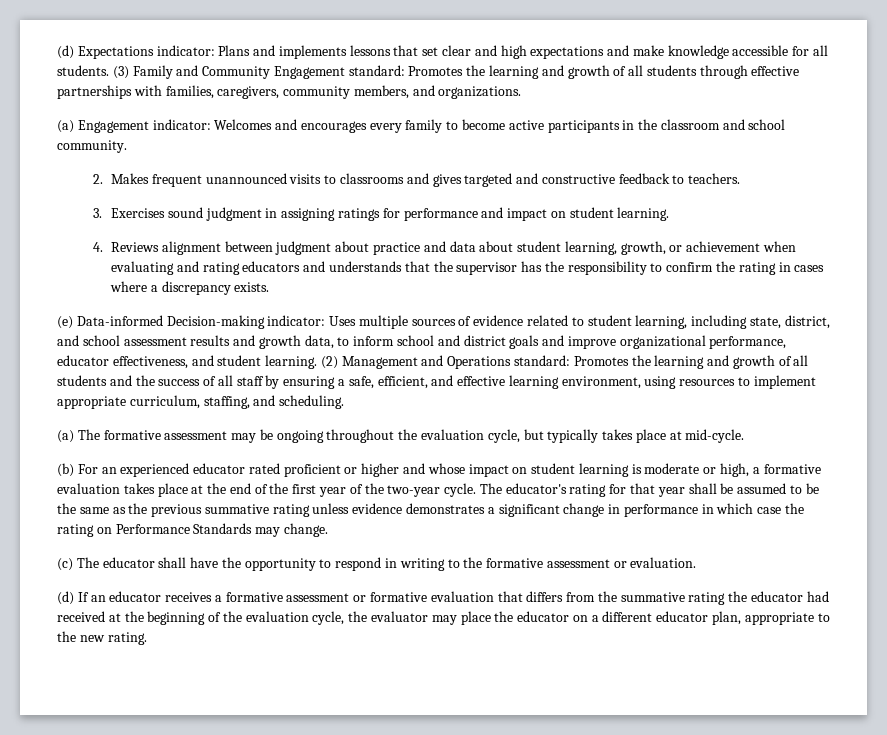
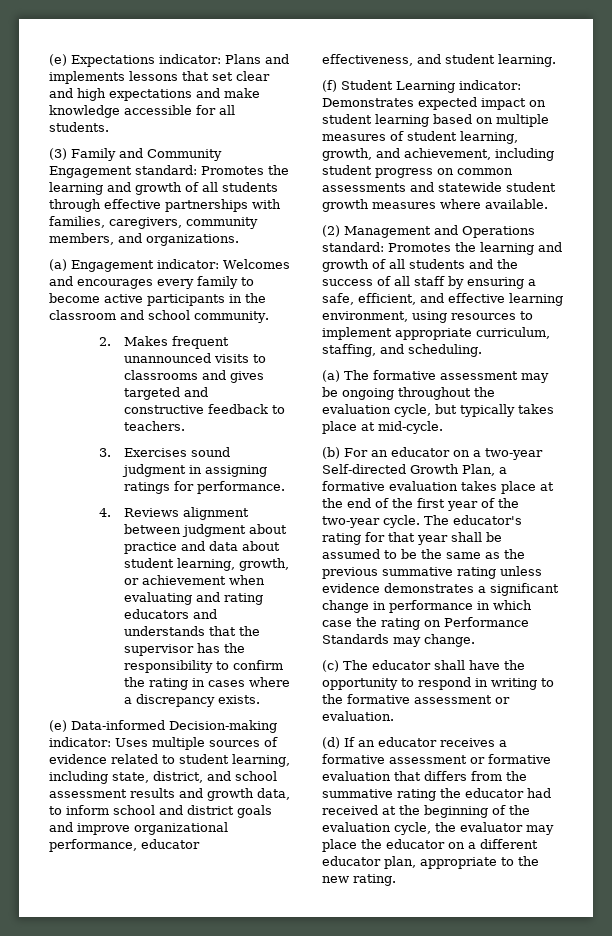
- (d) Expectations indicator: Plans and implements lessons that set clear and high expectations and make knowledge accessible for all students. (3) Family and Community Engagement standard: Promotes the learning and growth of all students through effective partnerships with families, caregivers, community members, and organizations.
+ (e) Expectations indicator: Plans and implements lessons that set clear and high expectations and make knowledge accessible for all students.
+ (3) Family and Community Engagement standard: Promotes the learning and growth of all students through effective partnerships with families, caregivers, community members, and organizations.
- 3. Exercises sound judgment in assigning ratings for performance and impact on student learning.
+ 3. Exercises sound judgment in assigning ratings for performance.
- Uses multiple sources of evidence related to student learning, including state, district, and school assessment results and growth data, to inform school and district goals and improve organizational performance, educator effectiveness, and student learning. (2) Management and Operations standard:
+ Uses multiple sources of evidence related to student learning, including state, district, and school assessment results and growth data, to inform school and district goals and improve organizational performance, educator effectiveness, and student learning.
+ (f) Student Learning indicator: Demonstrates expected impact on student learning based on multiple measures of student learning, growth, and achievement, including student progress on common assessments and statewide student growth measures where available.
+ (2) Management and Operations standard:
- (b) For an experienced educator rated proficient or higher and whose impact on student learning is moderate or high, a formative evaluation takes place at the end of the first year of the two-year cycle.
+ (b) For an educator on a two-year Self-directed Growth Plan, a formative evaluation takes place at the end of the first year of the two-year cycle.

